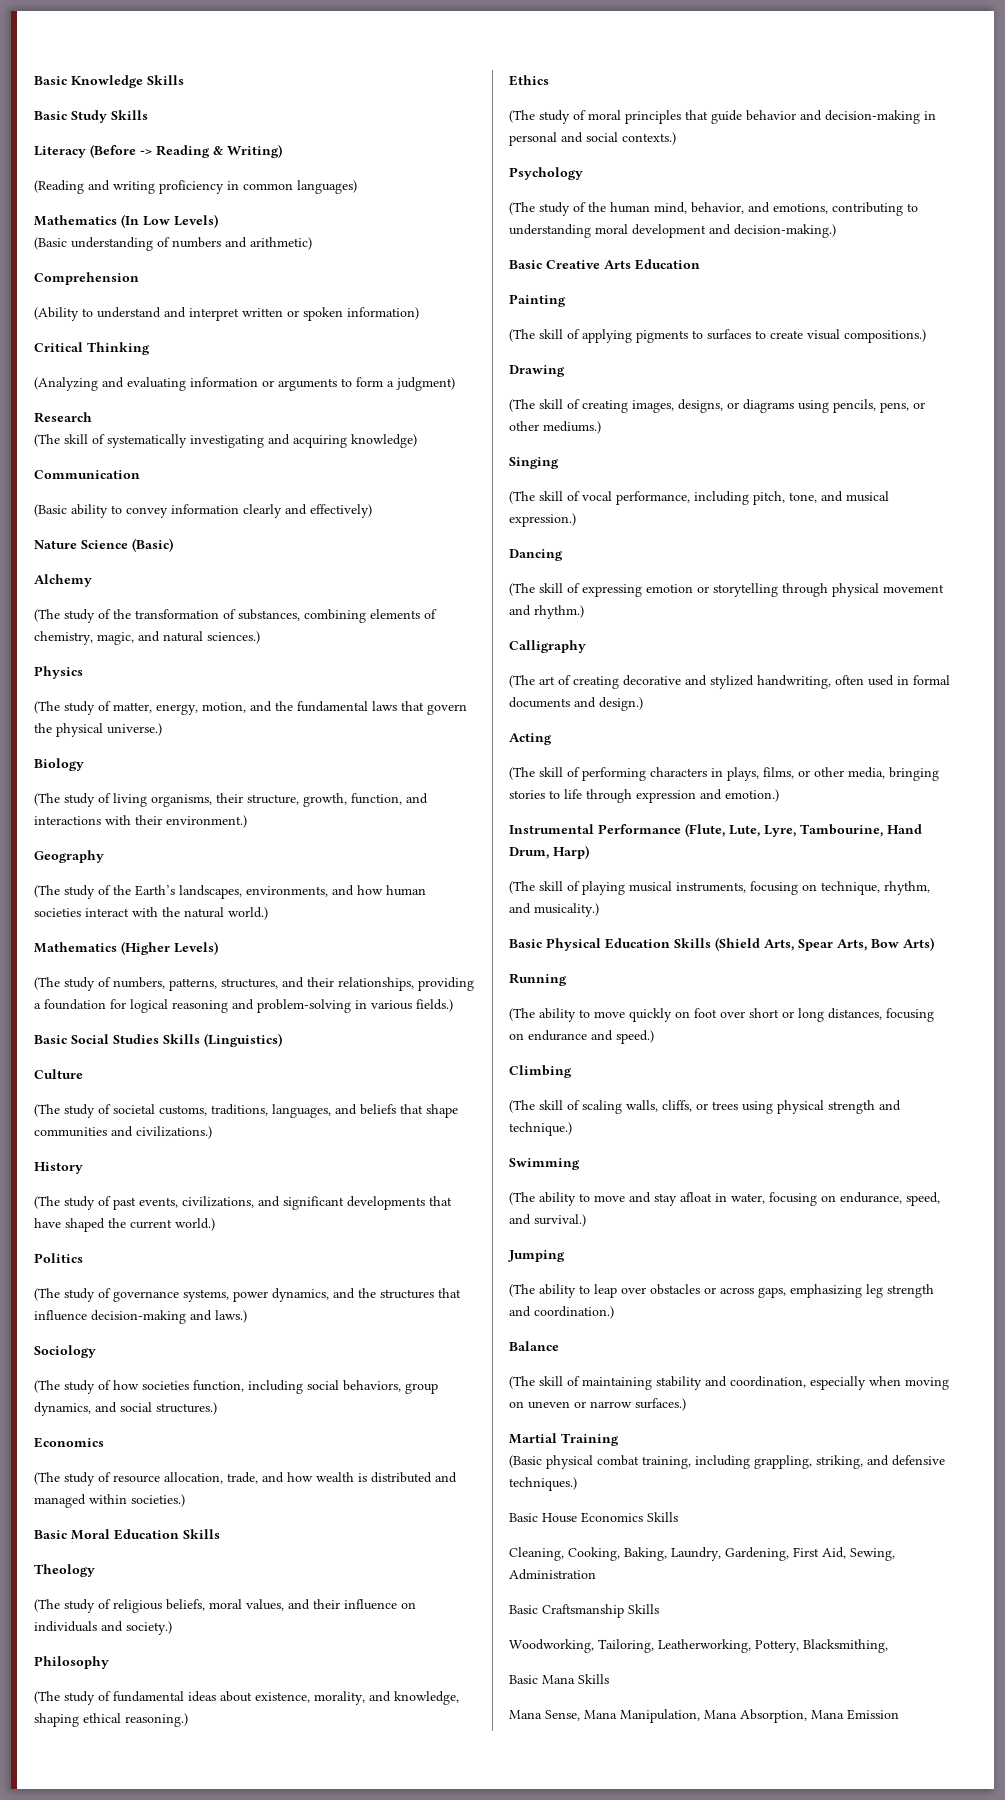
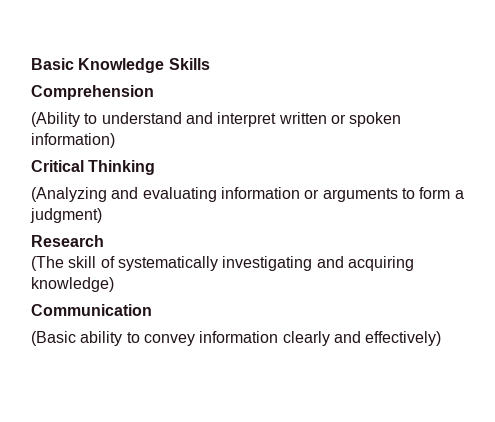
- Basic Study Skills
- Literacy (Before -> Reading & Writing)
- (Reading and writing proficiency in common languages)
- Mathematics (In Low Levels)
- (Basic understanding of numbers and arithmetic)
- Nature Science (Basic)
- Alchemy
- (The study of the transformation of substances, combining elements of chemistry, magic, and natural sciences.)
- Physics
- (The study of matter, energy, motion, and the fundamental laws that govern the physical universe.)
- Biology
- (The study of living organisms, their structure, growth, function, and interactions with their environment.)
- Geography
- (The study of the Earth’s landscapes, environments, and how human societies interact with the natural world.)
- Mathematics (Higher Levels)
- (The study of numbers, patterns, structures, and their relationships, providing a foundation for logical reasoning and problem-solving in various fields.)
- Basic Social Studies Skills (Linguistics)
- Culture
- (The study of societal customs, traditions, languages, and beliefs that shape communities and civilizations.)
- History
- (The study of past events, civilizations, and significant developments that have shaped the current world.)
- Politics
- (The study of governance systems, power dynamics, and the structures that influence decision-making and laws.)
- Sociology
- (The study of how societies function, including social behaviors, group dynamics, and social structures.)
- Economics
- (The study of resource allocation, trade, and how wealth is distributed and managed within societies.)
- Basic Moral Education Skills
- Theology
- (The study of religious beliefs, moral values, and their influence on individuals and society.)
- Philosophy
- (The study of fundamental ideas about existence, morality, and knowledge, shaping ethical reasoning.)
- Ethics
- (The study of moral principles that guide behavior and decision-making in personal and social contexts.)
- Psychology
- (The study of the human mind, behavior, and emotions, contributing to understanding moral development and decision-making.)
- Basic Creative Arts Education
- Painting
- (The skill of applying pigments to surfaces to create visual compositions.)
- Drawing
- (The skill of creating images, designs, or diagrams using pencils, pens, or other mediums.)
- Singing
- (The skill of vocal performance, including pitch, tone, and musical expression.)
- Dancing
- (The skill of expressing emotion or storytelling through physical movement and rhythm.)
- Calligraphy
- (The art of creating decorative and stylized handwriting, often used in formal documents and design.)
- Acting
- (The skill of performing characters in plays, films, or other media, bringing stories to life through expression and emotion.)
- Instrumental Performance (Flute, Lute, Lyre, Tambourine, Hand Drum, Harp)
- (The skill of playing musical instruments, focusing on technique, rhythm, and musicality.)
- Basic Physical Education Skills (Shield Arts, Spear Arts, Bow Arts)
- Running
- (The ability to move quickly on foot over short or long distances, focusing on endurance and speed.)
- Climbing
- (The skill of scaling walls, cliffs, or trees using physical strength and technique.)
- Swimming
- (The ability to move and stay afloat in water, focusing on endurance, speed, and survival.)
- Jumping
- (The ability to leap over obstacles or across gaps, emphasizing leg strength and coordination.)
- Balance
- (The skill of maintaining stability and coordination, especially when moving on uneven or narrow surfaces.)
- Martial Training
- (Basic physical combat training, including grappling, striking, and defensive techniques.)
- Basic House Economics Skills
- Cleaning, Cooking, Baking, Laundry, Gardening, First Aid, Sewing, Administration
- Basic Craftsmanship Skills
- Woodworking, Tailoring, Leatherworking, Pottery, Blacksmithing,
- Basic Mana Skills
- Mana Sense, Mana Manipulation, Mana Absorption, Mana Emission

